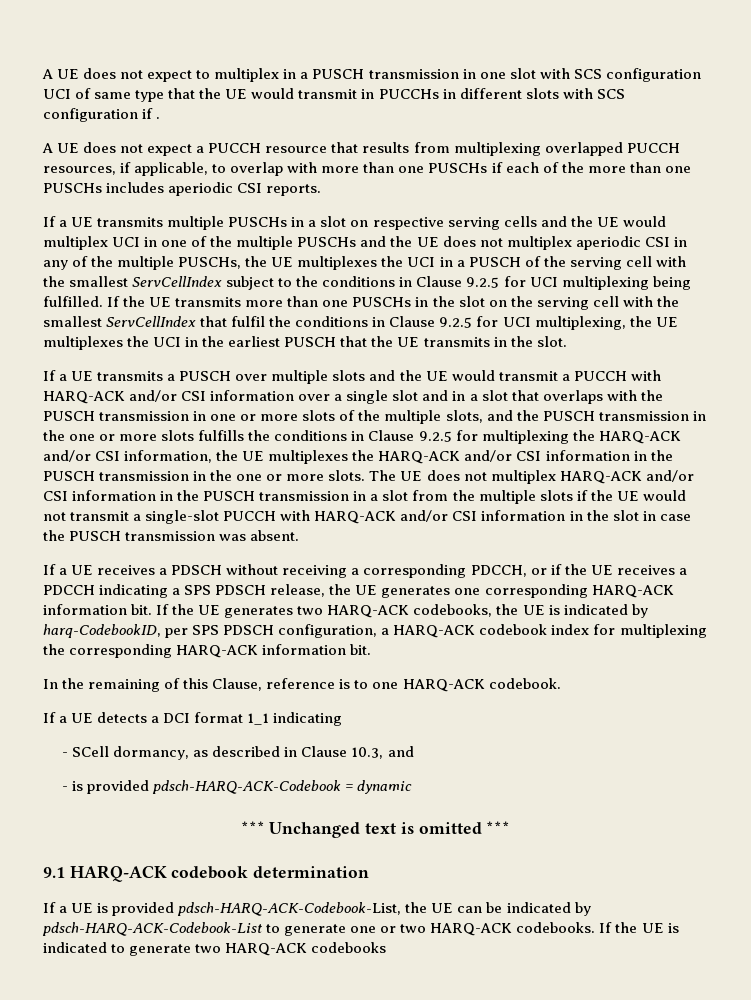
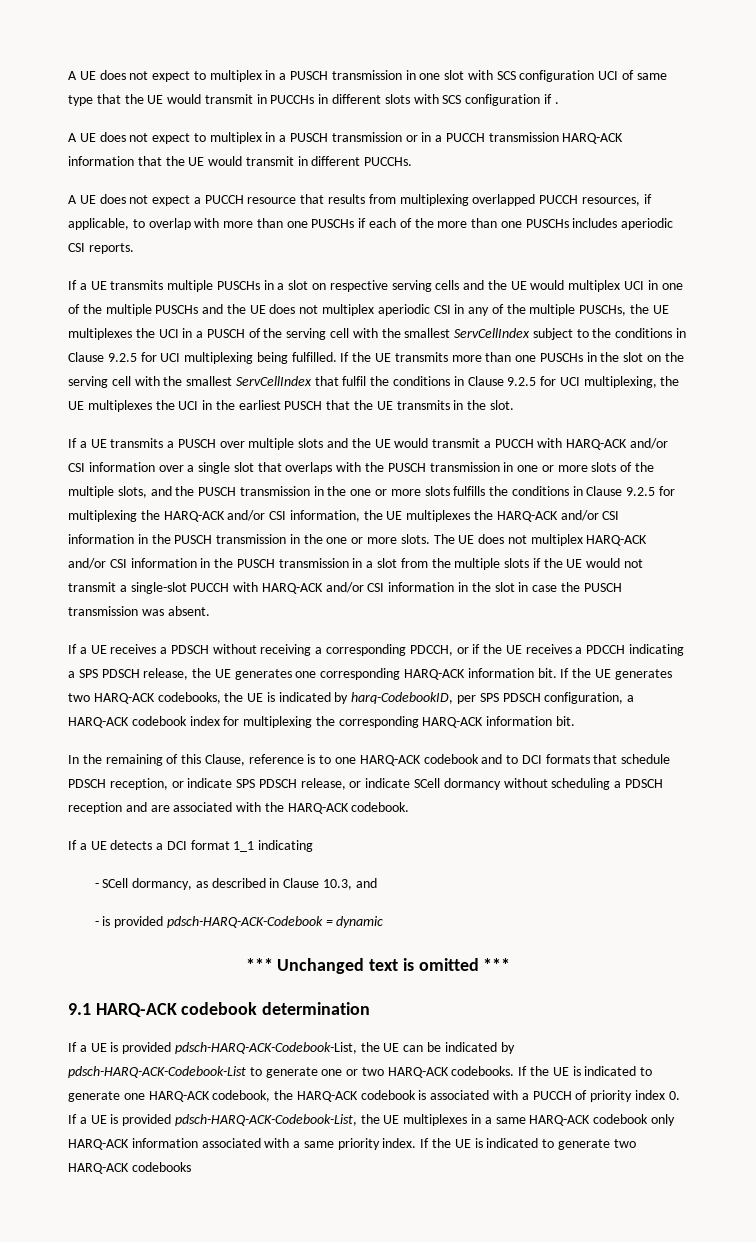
+ A UE does not expect to multiplex in a PUSCH transmission or in a PUCCH transmission HARQ-ACK information that the UE would transmit in different PUCCHs.
- If a UE transmits a PUSCH over multiple slots and the UE would transmit a PUCCH with HARQ-ACK and/or CSI information over a single slot and in a slot that overlaps with the PUSCH transmission in one or more slots of the multiple slots, and the PUSCH transmission in the one or more slots fulfills the conditions in Clause 9.2.5 for multiplexing the HARQ-ACK and/or CSI information, the UE multiplexes the HARQ-ACK and/or CSI information in the PUSCH transmission in the one or more slots.
+ If a UE transmits a PUSCH over multiple slots and the UE would transmit a PUCCH with HARQ-ACK and/or CSI information over a single slot that overlaps with the PUSCH transmission in one or more slots of the multiple slots, and the PUSCH transmission in the one or more slots fulfills the conditions in Clause 9.2.5 for multiplexing the HARQ-ACK and/or CSI information, the UE multiplexes the HARQ-ACK and/or CSI information in the PUSCH transmission in the one or more slots.
- In the remaining of this Clause, reference is to one HARQ-ACK codebook.
+ In the remaining of this Clause, reference is to one HARQ-ACK codebook and to DCI formats that schedule PDSCH reception, or indicate SPS PDSCH release, or indicate SCell dormancy without scheduling a PDSCH reception and are associated with the HARQ-ACK codebook.
- If the UE is indicated to generate two HARQ-ACK codebooks
+ If the UE is indicated to generate one HARQ-ACK codebook, the HARQ-ACK codebook is associated with a PUCCH of priority index 0. If a UE is provided pdsch-HARQ-ACK-Codebook-List, the UE multiplexes in a same HARQ-ACK codebook only HARQ-ACK information associated with a same priority index. If the UE is indicated to generate two HARQ-ACK codebooks

